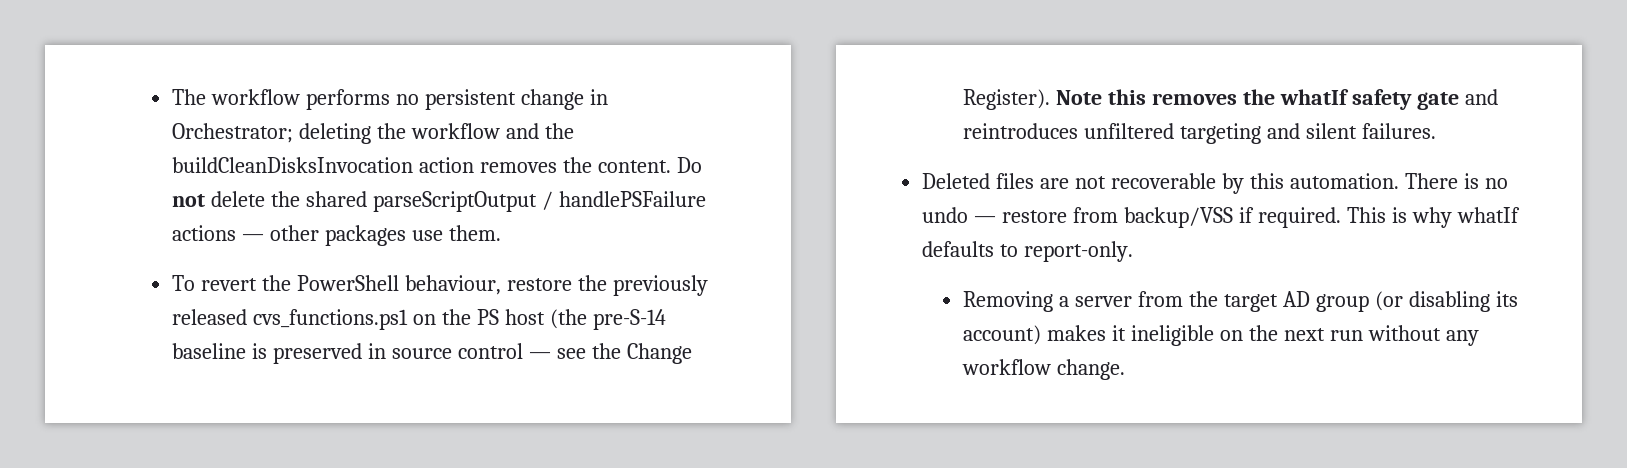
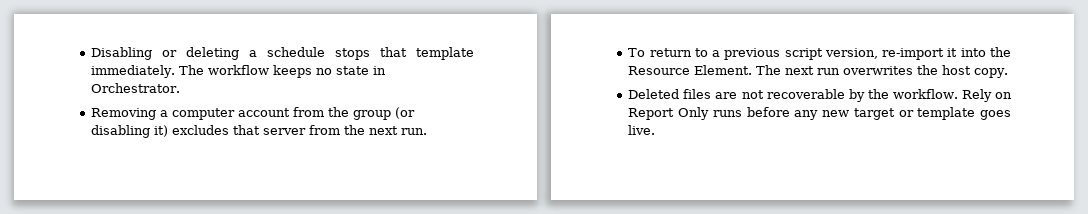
- The workflow performs no persistent change in Orchestrator; deleting the workflow and the buildCleanDisksInvocation action removes the content. Do not delete the shared parseScriptOutput / handlePSFailure actions — other packages use them.
- To revert the PowerShell behaviour, restore the previously released cvs_functions.ps1 on the PS host (the pre-S-14 baseline is preserved in source control — see the Change Register). Note this removes the whatIf safety gate and reintroduces unfiltered targeting and silent failures.
+ Disabling or deleting a schedule stops that template immediately. The workflow keeps no state in Orchestrator.
+ Removing a computer account from the group (or disabling it) excludes that server from the next run.
+ To return to a previous script version, re-import it into the Resource Element. The next run overwrites the host copy.
- Deleted files are not recoverable by this automation. There is no undo — restore from backup/VSS if required. This is why whatIf defaults to report-only.
- Removing a server from the target AD group (or disabling its account) makes it ineligible on the next run without any workflow change.
+ Deleted files are not recoverable by the workflow. Rely on Report Only runs before any new target or template goes live.

